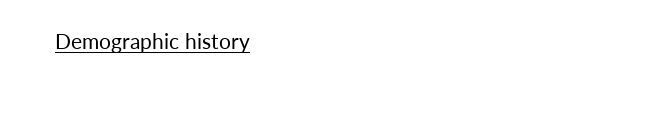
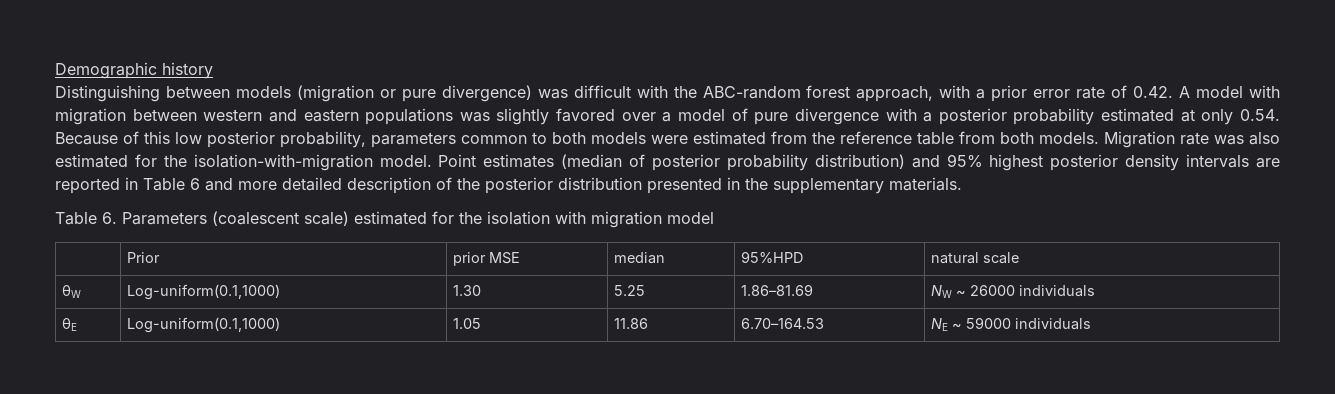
+ Distinguishing between models (migration or pure divergence) was difficult with the ABC-random forest approach, with a prior error rate of 0.42. A model with migration between western and eastern populations was slightly favored over a model of pure divergence with a posterior probability estimated at only 0.54. Because of this low posterior probability, parameters common to both models were estimated from the reference table from both models. Migration rate was also estimated for the isolation-with-migration model. Point estimates (median of posterior probability distribution) and 95% highest posterior density intervals are reported in Table 6 and more detailed description of the posterior distribution presented in the supplementary materials.
+ Table 6. Parameters (coalescent scale) estimated for the isolation with migration model
+ | Prior | prior MSE | median | 95%HPD | natural scale
+ θW | Log-uniform(0.1,1000) | 1.30 | 5.25 | 1.86–81.69 | NW ~ 26000 individuals
+ θE | Log-uniform(0.1,1000) | 1.05 | 11.86 | 6.70–164.53 | NE ~ 59000 individuals

